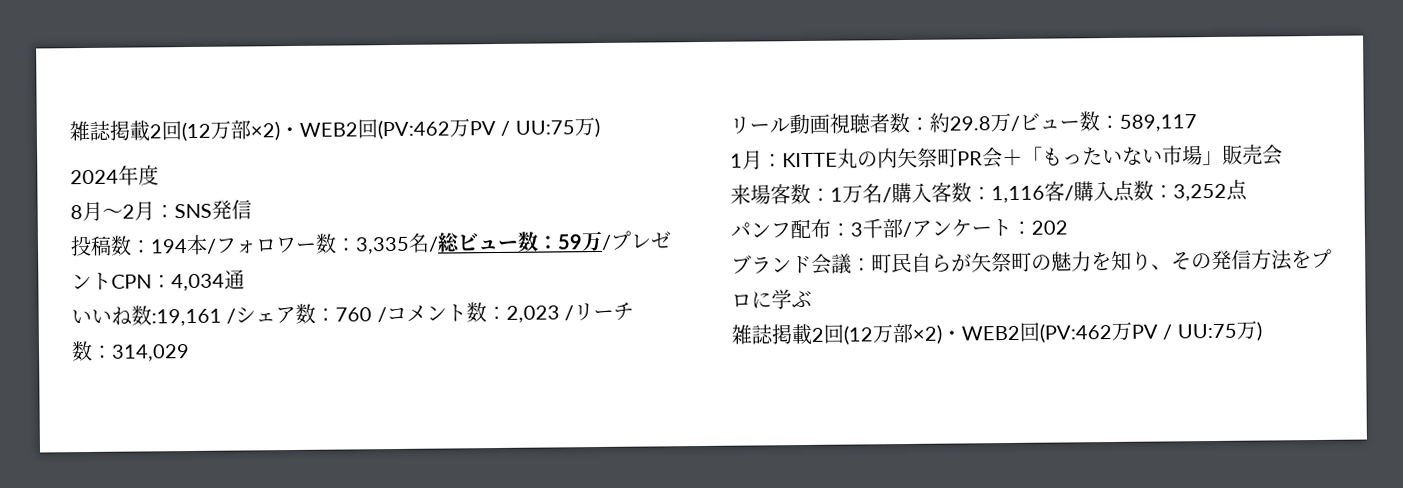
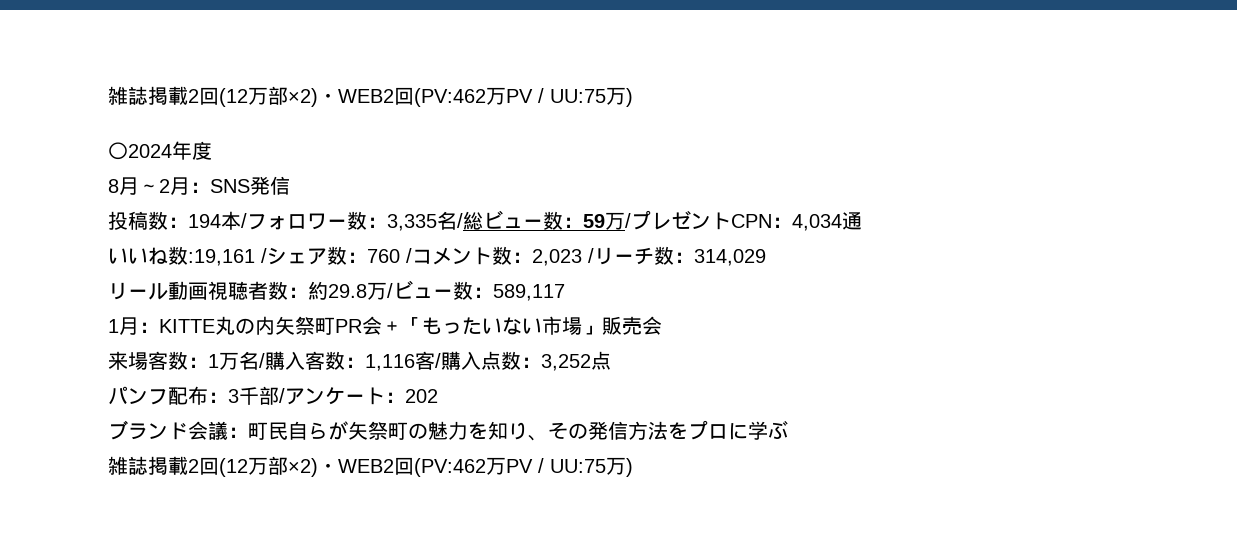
- 2024年度
+ 〇2024年度

